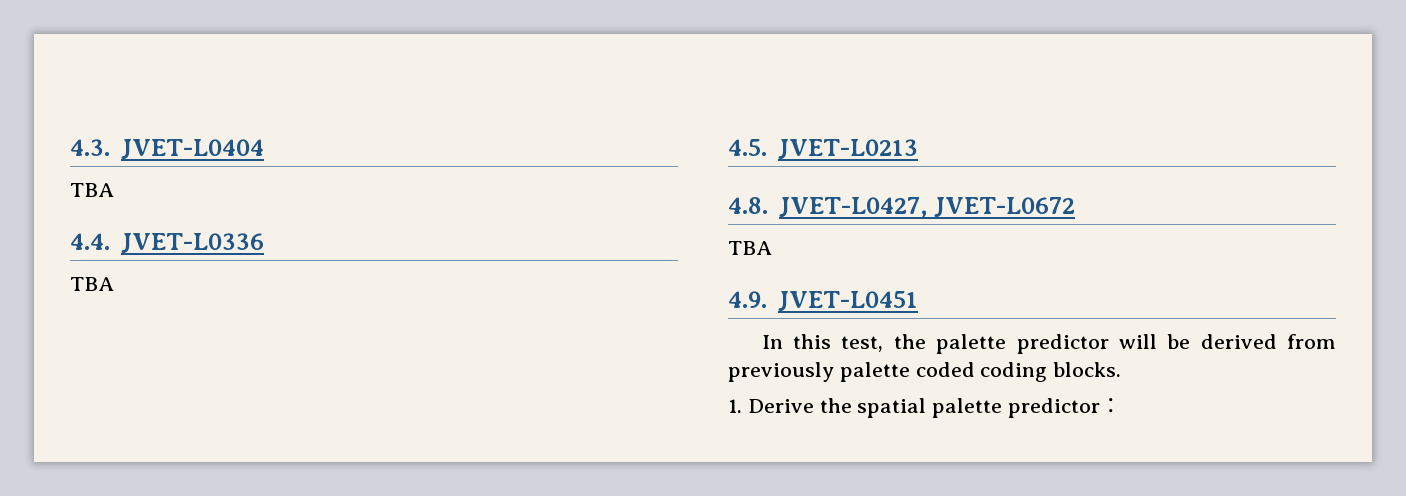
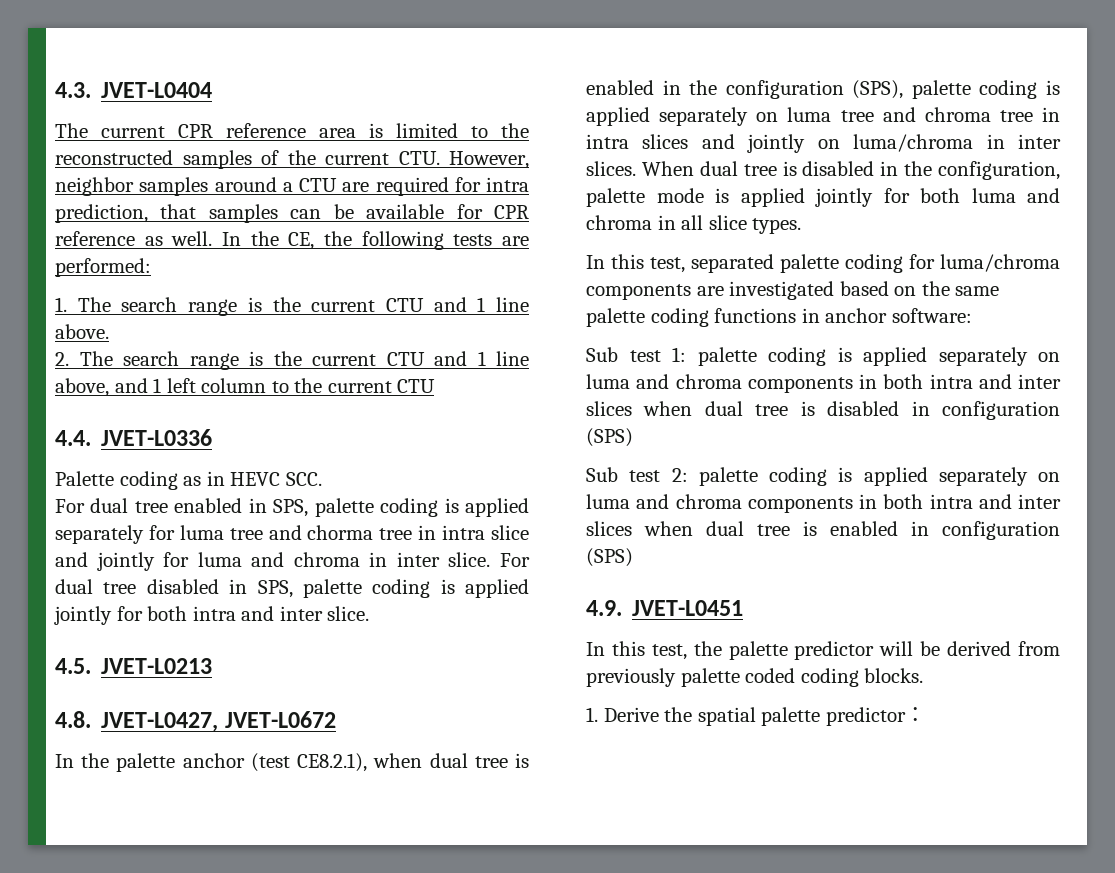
  4.3. JVET-L0404
- TBA
+ The current CPR reference area is limited to the reconstructed samples of the current CTU. However, neighbor samples around a CTU are required for intra prediction, that samples can be available for CPR reference as well. In the CE, the following tests are performed:
+ 1. The search range is the current CTU and 1 line above.
+ 2. The search range is the current CTU and 1 line above, and 1 left column to the current CTU
  4.4. JVET-L0336
- TBA
+ Palette coding as in HEVC SCC.
+ For dual tree enabled in SPS, palette coding is applied separately for luma tree and chorma tree in intra slice and jointly for luma and chroma in inter slice. For dual tree disabled in SPS, palette coding is applied jointly for both intra and inter slice.
  4.8. JVET-L0427, JVET-L0672
- TBA
+ In the palette anchor (test CE8.2.1), when dual tree is enabled in the configuration (SPS), palette coding is applied separately on luma tree and chroma tree in intra slices and jointly on luma/chroma in inter slices. When dual tree is disabled in the configuration, palette mode is applied jointly for both luma and chroma in all slice types.
+ In this test, separated palette coding for luma/chroma components are investigated based on the same palette coding functions in anchor software:
+ Sub test 1: palette coding is applied separately on luma and chroma components in both intra and inter slices when dual tree is disabled in configuration (SPS)
+ Sub test 2: palette coding is applied separately on luma and chroma components in both intra and inter slices when dual tree is enabled in configuration (SPS)

